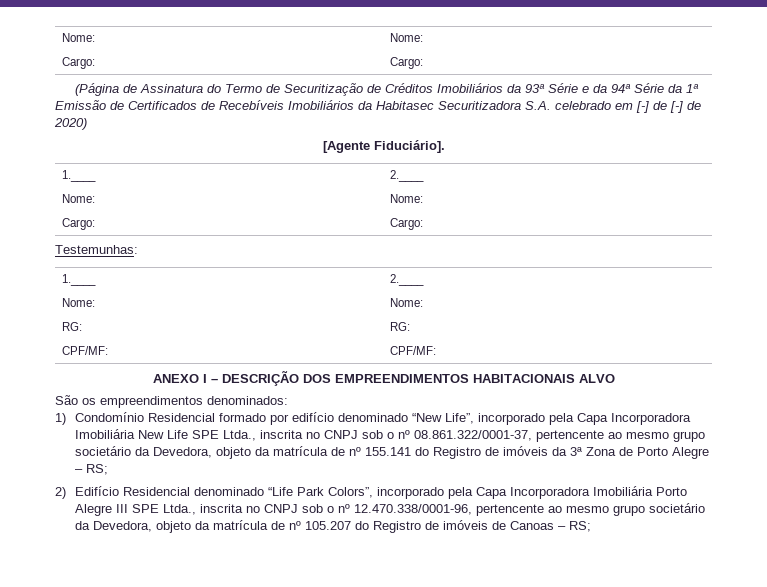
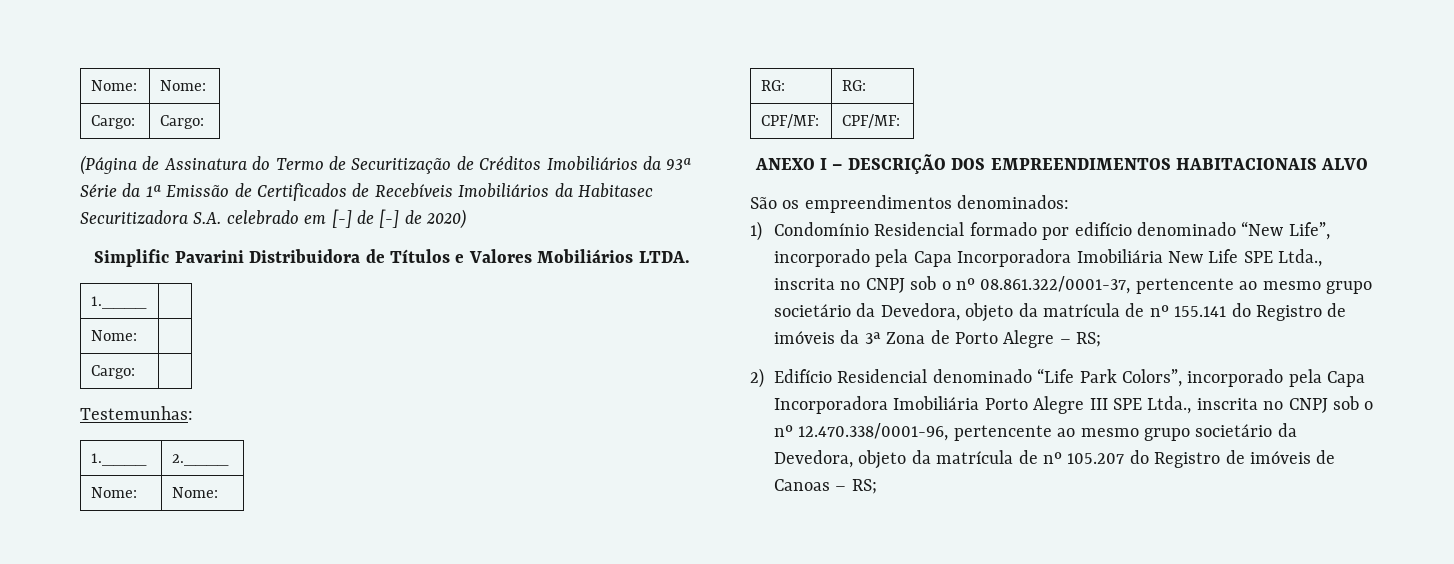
- (Página de Assinatura do Termo de Securitização de Créditos Imobiliários da 93ª Série e da 94ª Série da 1ª Emissão de Certificados de Recebíveis Imobiliários da Habitasec Securitizadora S.A. celebrado em [-] de [-] de 2020)
+ (Página de Assinatura do Termo de Securitização de Créditos Imobiliários da 93ª Série da 1ª Emissão de Certificados de Recebíveis Imobiliários da Habitasec Securitizadora S.A. celebrado em [-] de [-] de 2020)
- [Agente Fiduciário].
- 1.____ | 2.____
- Nome: | Nome:
- Cargo: | Cargo:
+ Simplific Pavarini Distribuidora de Títulos e Valores Mobiliários LTDA.
+ 1.____ |
+ Nome: |
+ Cargo: |

